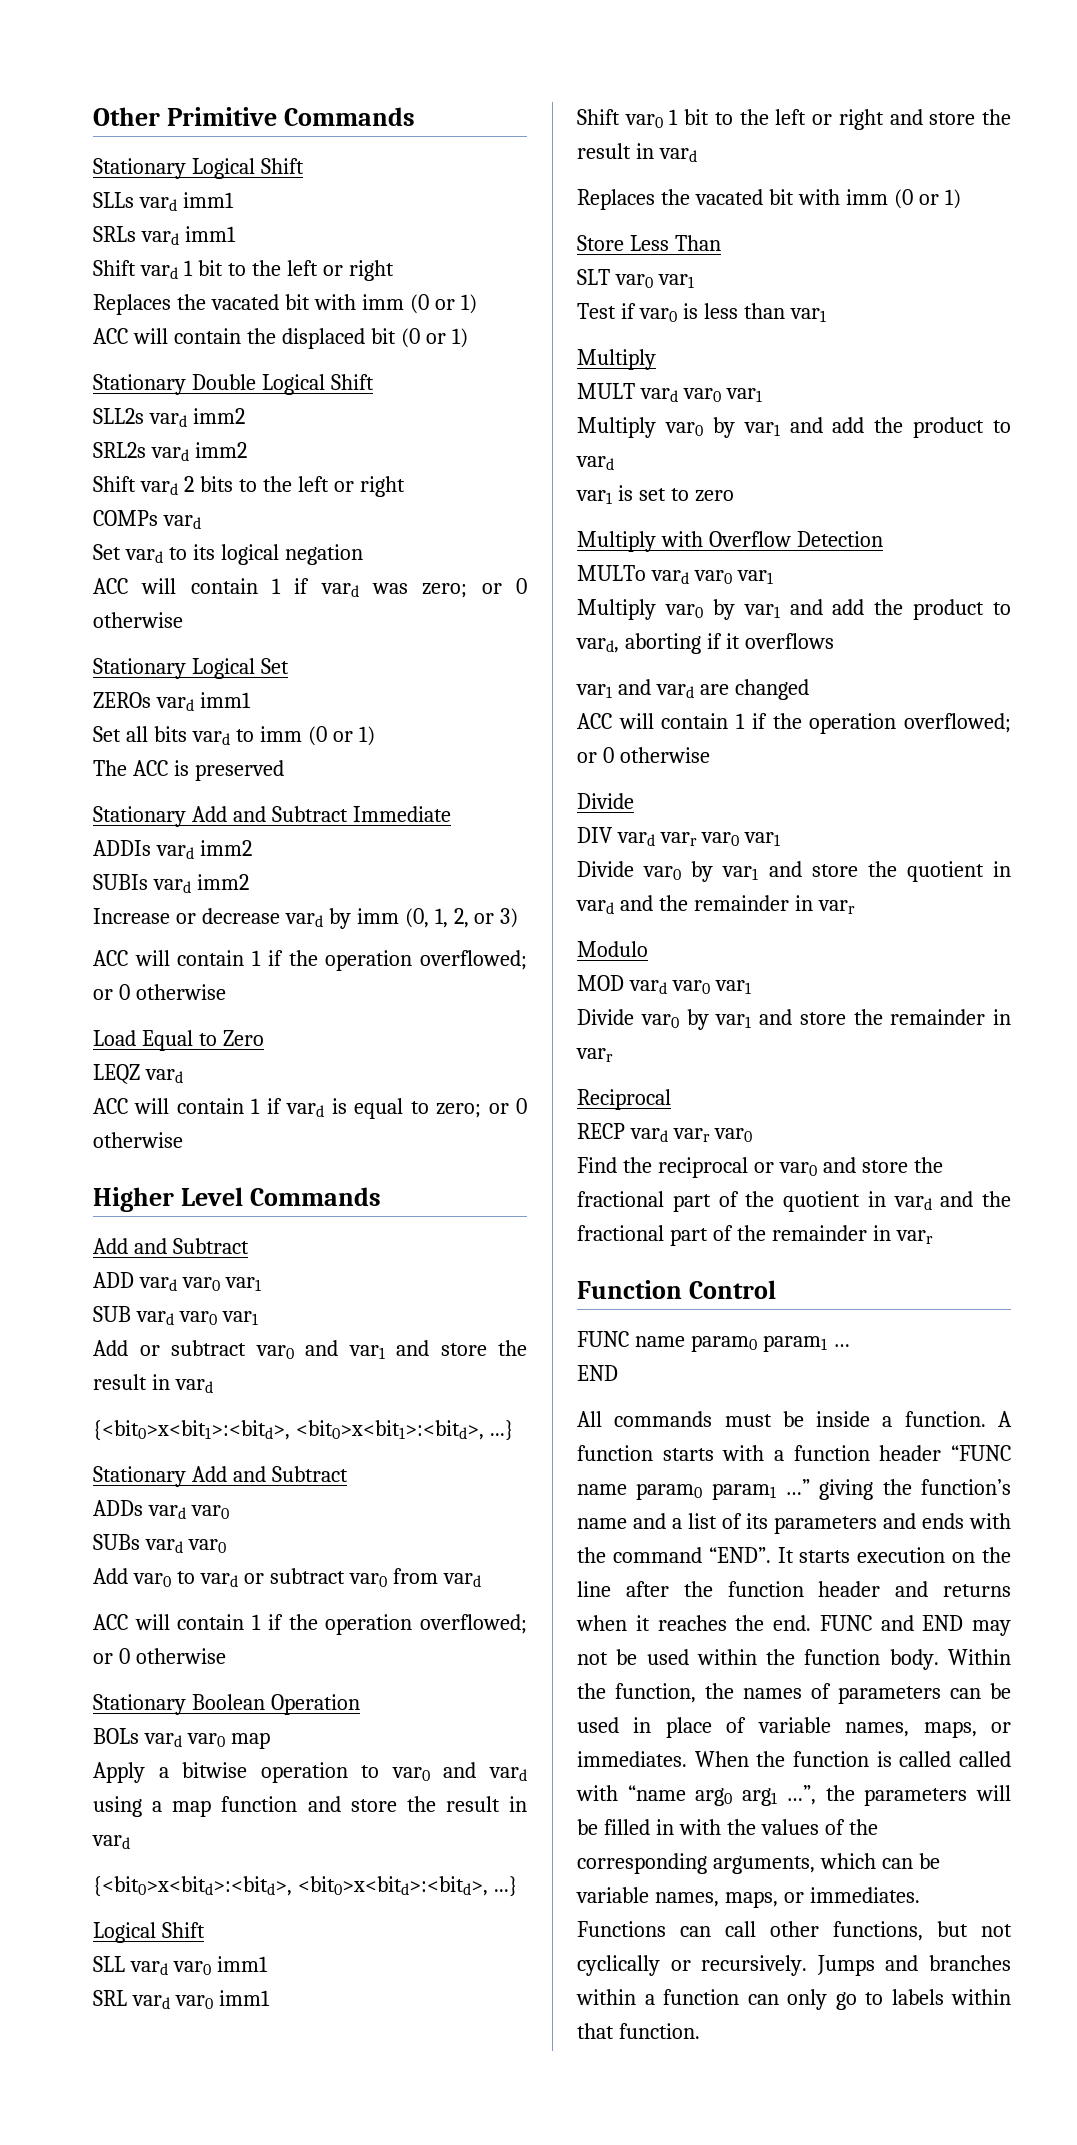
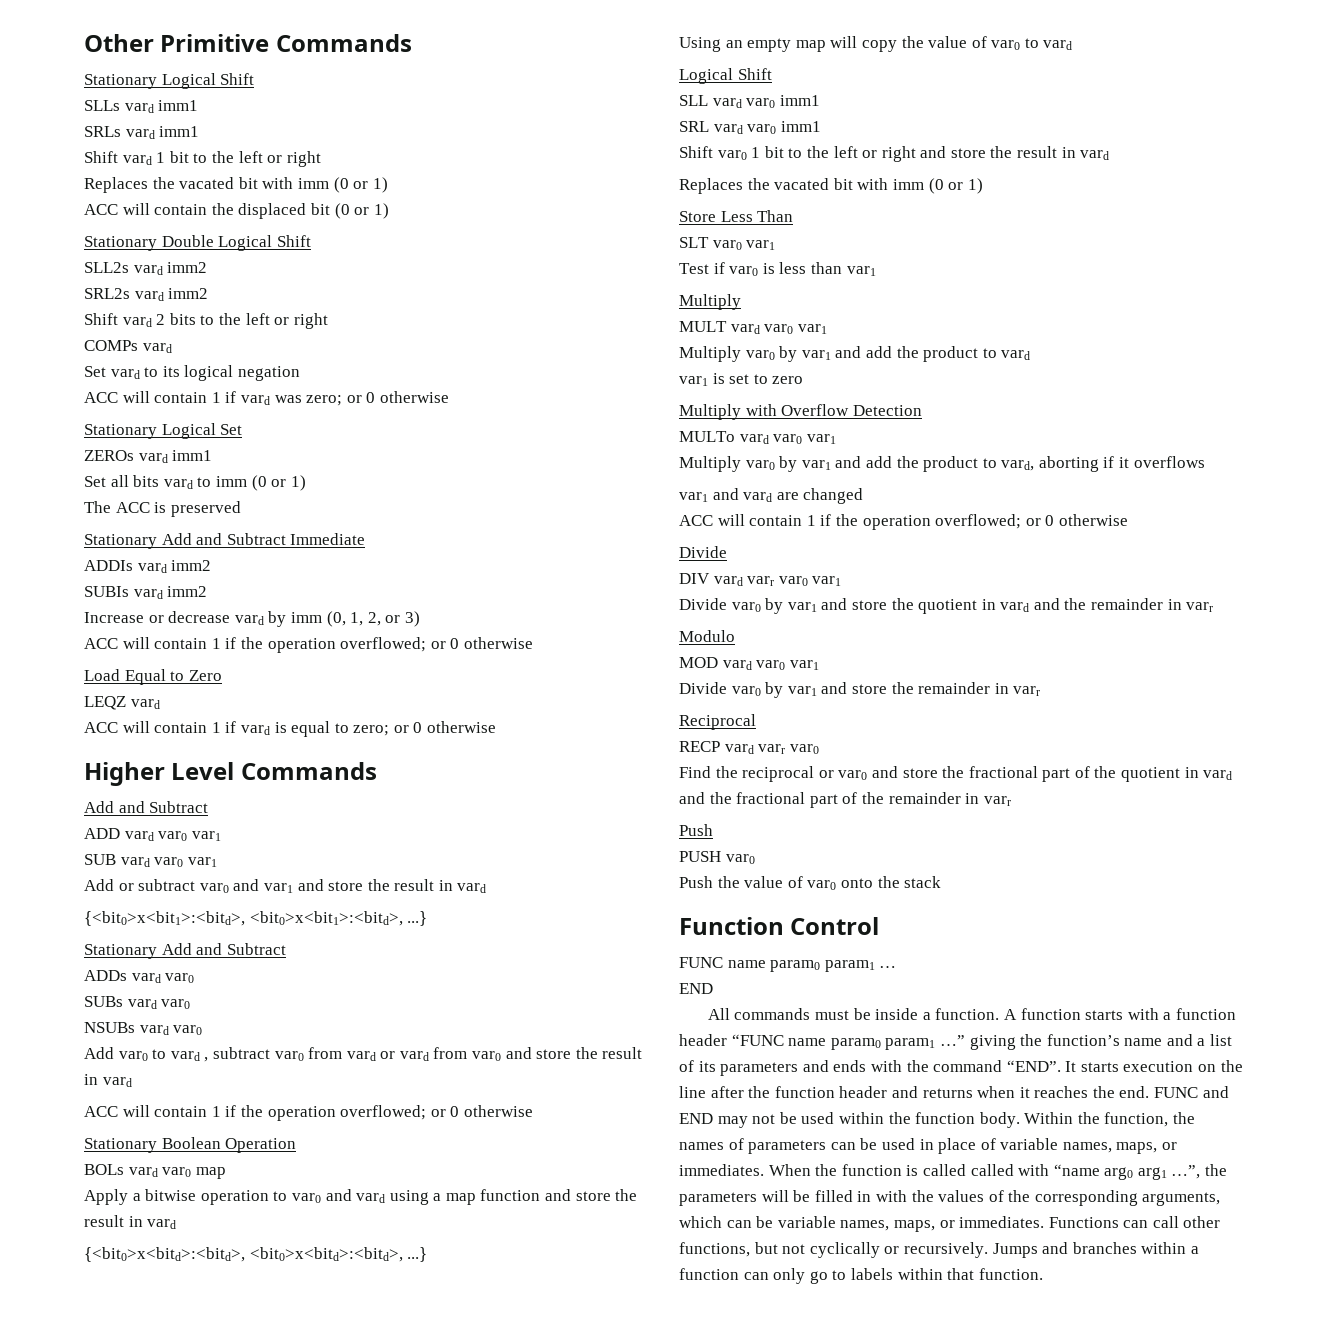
+ NSUBs vard var0
- Add var0 to vard or subtract var0 from vard
+ Add var0 to vard , subtract var0 from vard or vard from var0 and store the result in vard
+ Using an empty map will copy the value of var0 to vard
  Find the reciprocal or var0 and store the fractional part of the quotient in vard and the fractional part of the remainder in varr
+ Push
+ PUSH var0
+ Push the value of var0 onto the stack

